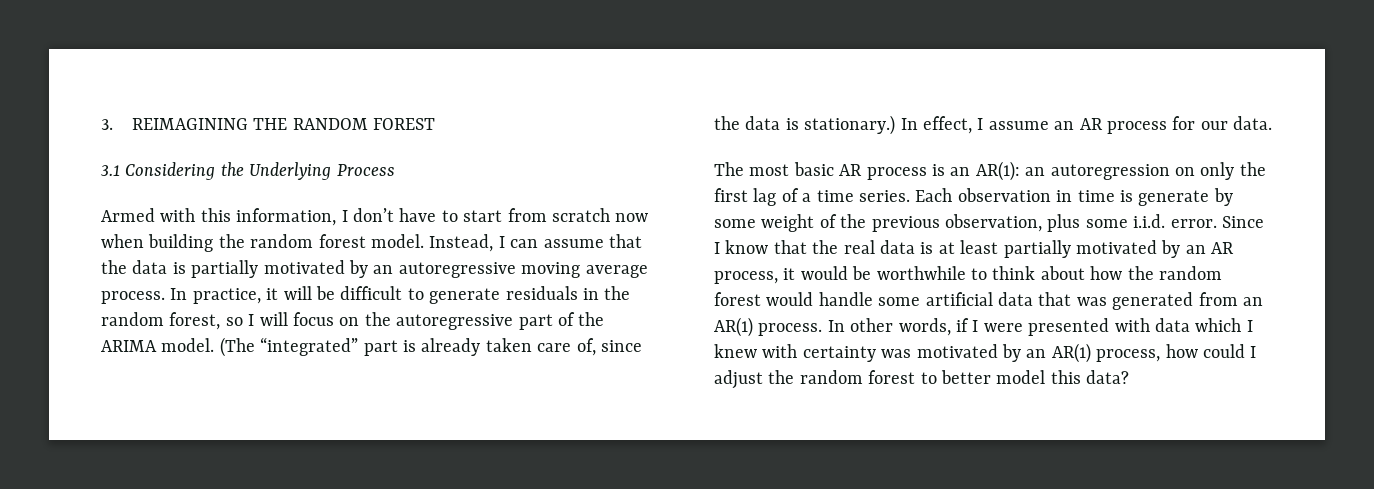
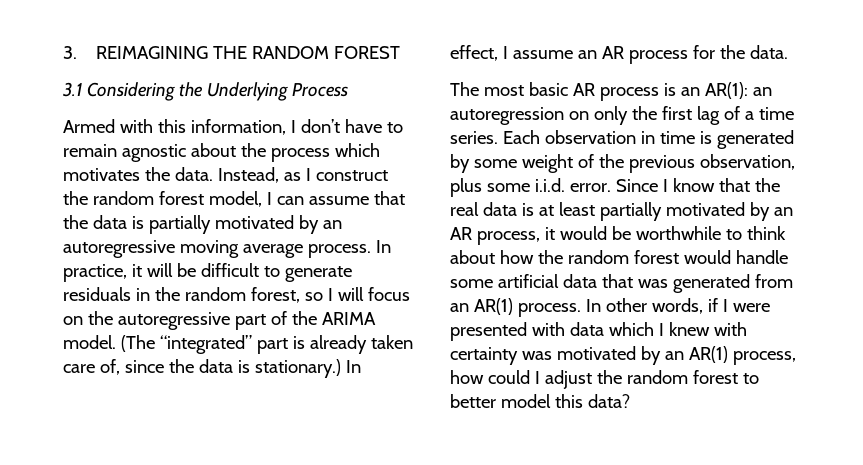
- Armed with this information, I don’t have to start from scratch now when building the random forest model. Instead, I can assume that the data is partially motivated by an autoregressive moving average process.
+ Armed with this information, I don’t have to remain agnostic about the process which motivates the data. Instead, as I construct the random forest model, I can assume that the data is partially motivated by an autoregressive moving average process.
- In effect, I assume an AR process for our data.
+ In effect, I assume an AR process for the data.
- Each observation in time is generate by some weight of the previous observation, plus some i.i.d. error.
+ Each observation in time is generated by some weight of the previous observation, plus some i.i.d. error.

